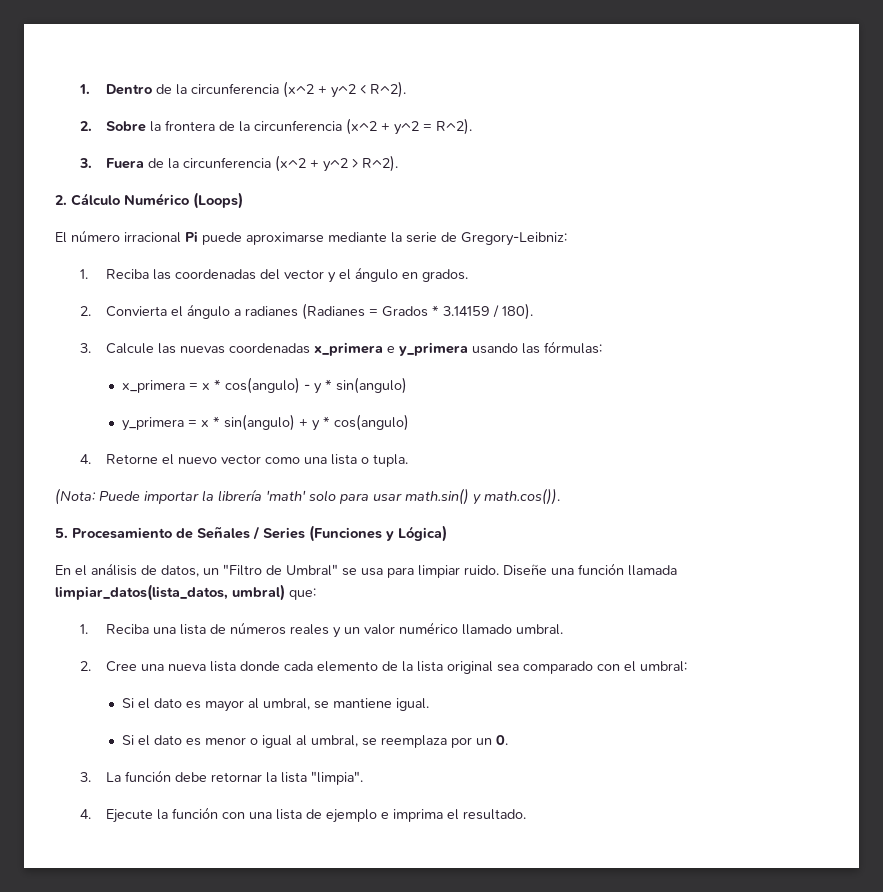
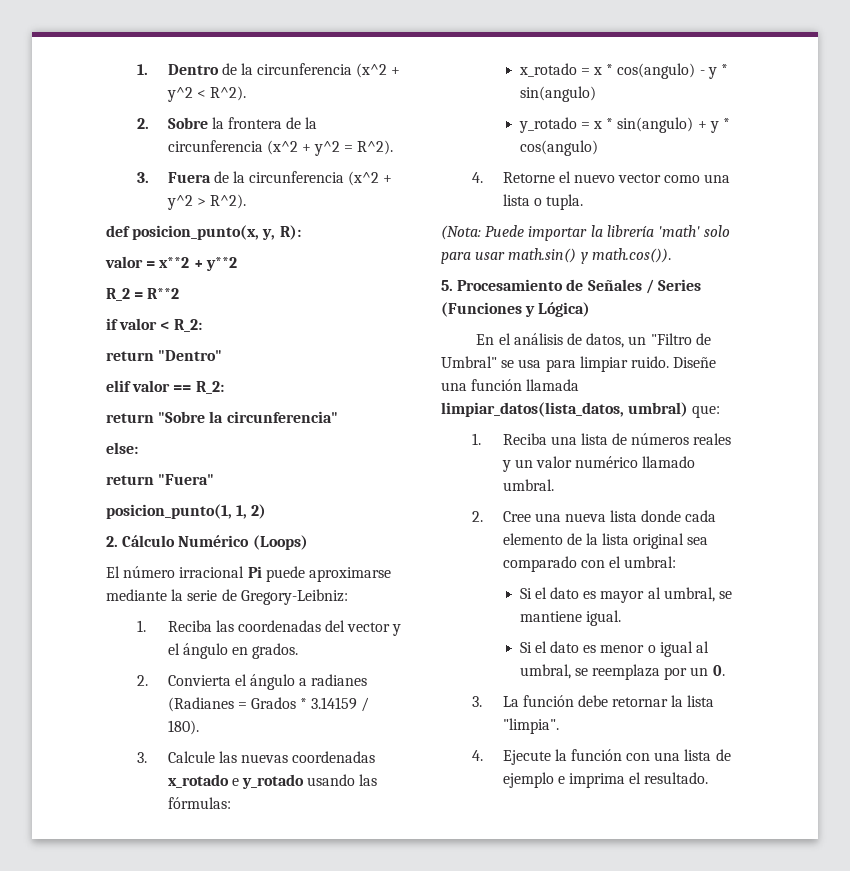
+ def posicion_punto(x, y, R):
+ valor = x**2 + y**2
+ R_2 = R**2
+ if valor < R_2:
+ return "Dentro"
+ elif valor == R_2:
+ return "Sobre la circunferencia"
+ else:
+ return "Fuera"
+ posicion_punto(1, 1, 2)
- 3. Calcule las nuevas coordenadas x_primera e y_primera usando las fórmulas:
+ 3. Calcule las nuevas coordenadas x_rotado e y_rotado usando las fórmulas:
- x_primera = x * cos(angulo) - y * sin(angulo)
+ x_rotado = x * cos(angulo) - y * sin(angulo)
- y_primera = x * sin(angulo) + y * cos(angulo)
+ y_rotado = x * sin(angulo) + y * cos(angulo)

